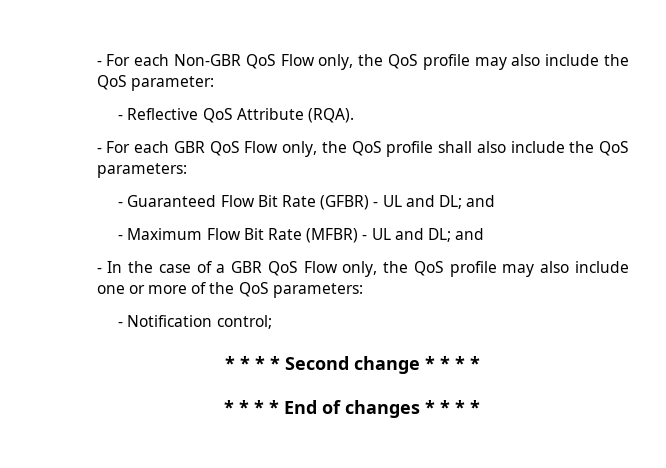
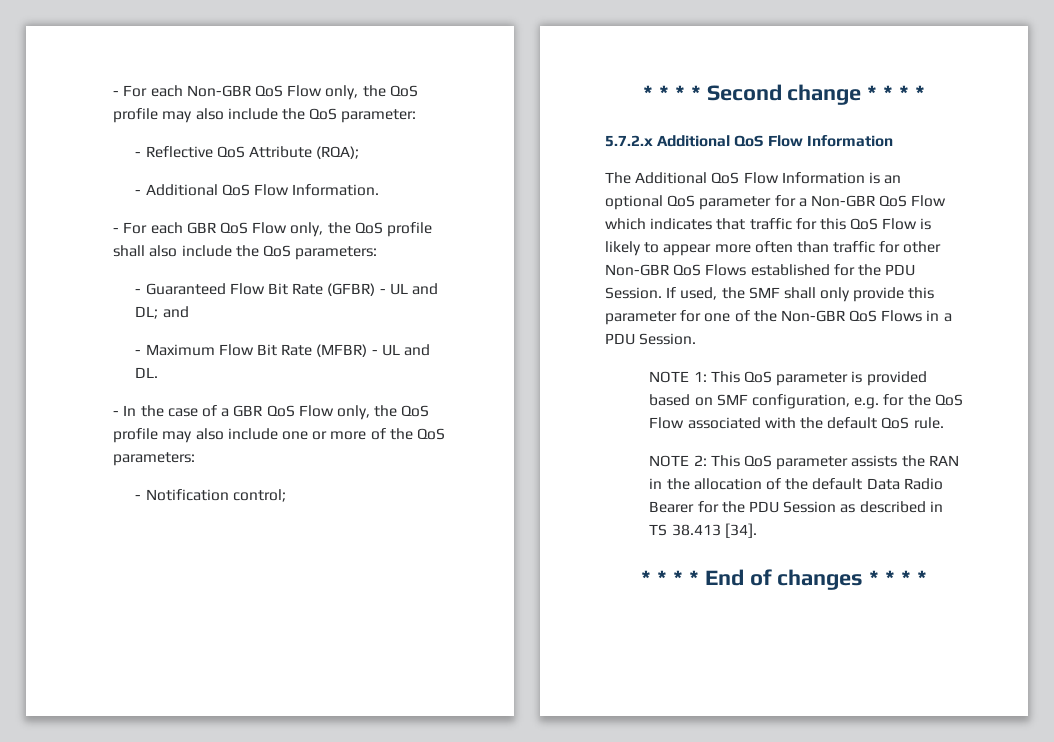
- - Reflective QoS Attribute (RQA).
+ - Reflective QoS Attribute (RQA);
+ - Additional QoS Flow Information.
- - Maximum Flow Bit Rate (MFBR) - UL and DL; and
+ - Maximum Flow Bit Rate (MFBR) - UL and DL.
+ 5.7.2.x Additional QoS Flow Information
+ The Additional QoS Flow Information is an optional QoS parameter for a Non-GBR QoS Flow which indicates that traffic for this QoS Flow is likely to appear more often than traffic for other Non-GBR QoS Flows established for the PDU Session. If used, the SMF shall only provide this parameter for one of the Non-GBR QoS Flows in a PDU Session.
+ NOTE 1: This QoS parameter is provided based on SMF configuration, e.g. for the QoS Flow associated with the default QoS rule.
+ NOTE 2: This QoS parameter assists the RAN in the allocation of the default Data Radio Bearer for the PDU Session as described in TS 38.413 [34].

